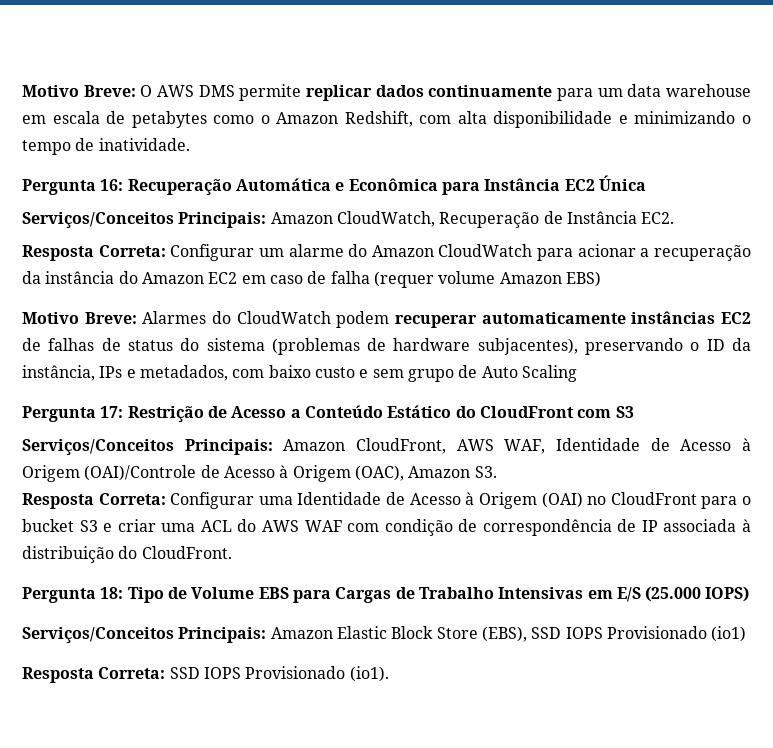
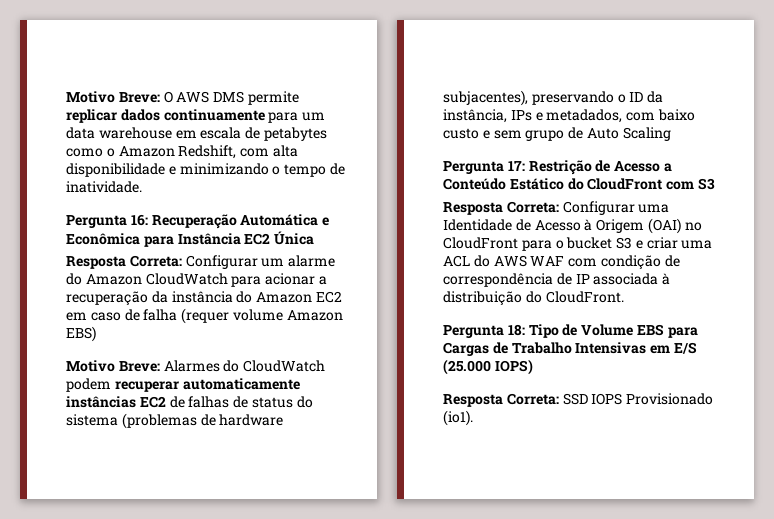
- Serviços/Conceitos Principais: Amazon CloudWatch, Recuperação de Instância EC2.
- Serviços/Conceitos Principais: Amazon CloudFront, AWS WAF, Identidade de Acesso à Origem (OAI)/Controle de Acesso à Origem (OAC), Amazon S3.
- Serviços/Conceitos Principais: Amazon Elastic Block Store (EBS), SSD IOPS Provisionado (io1)

